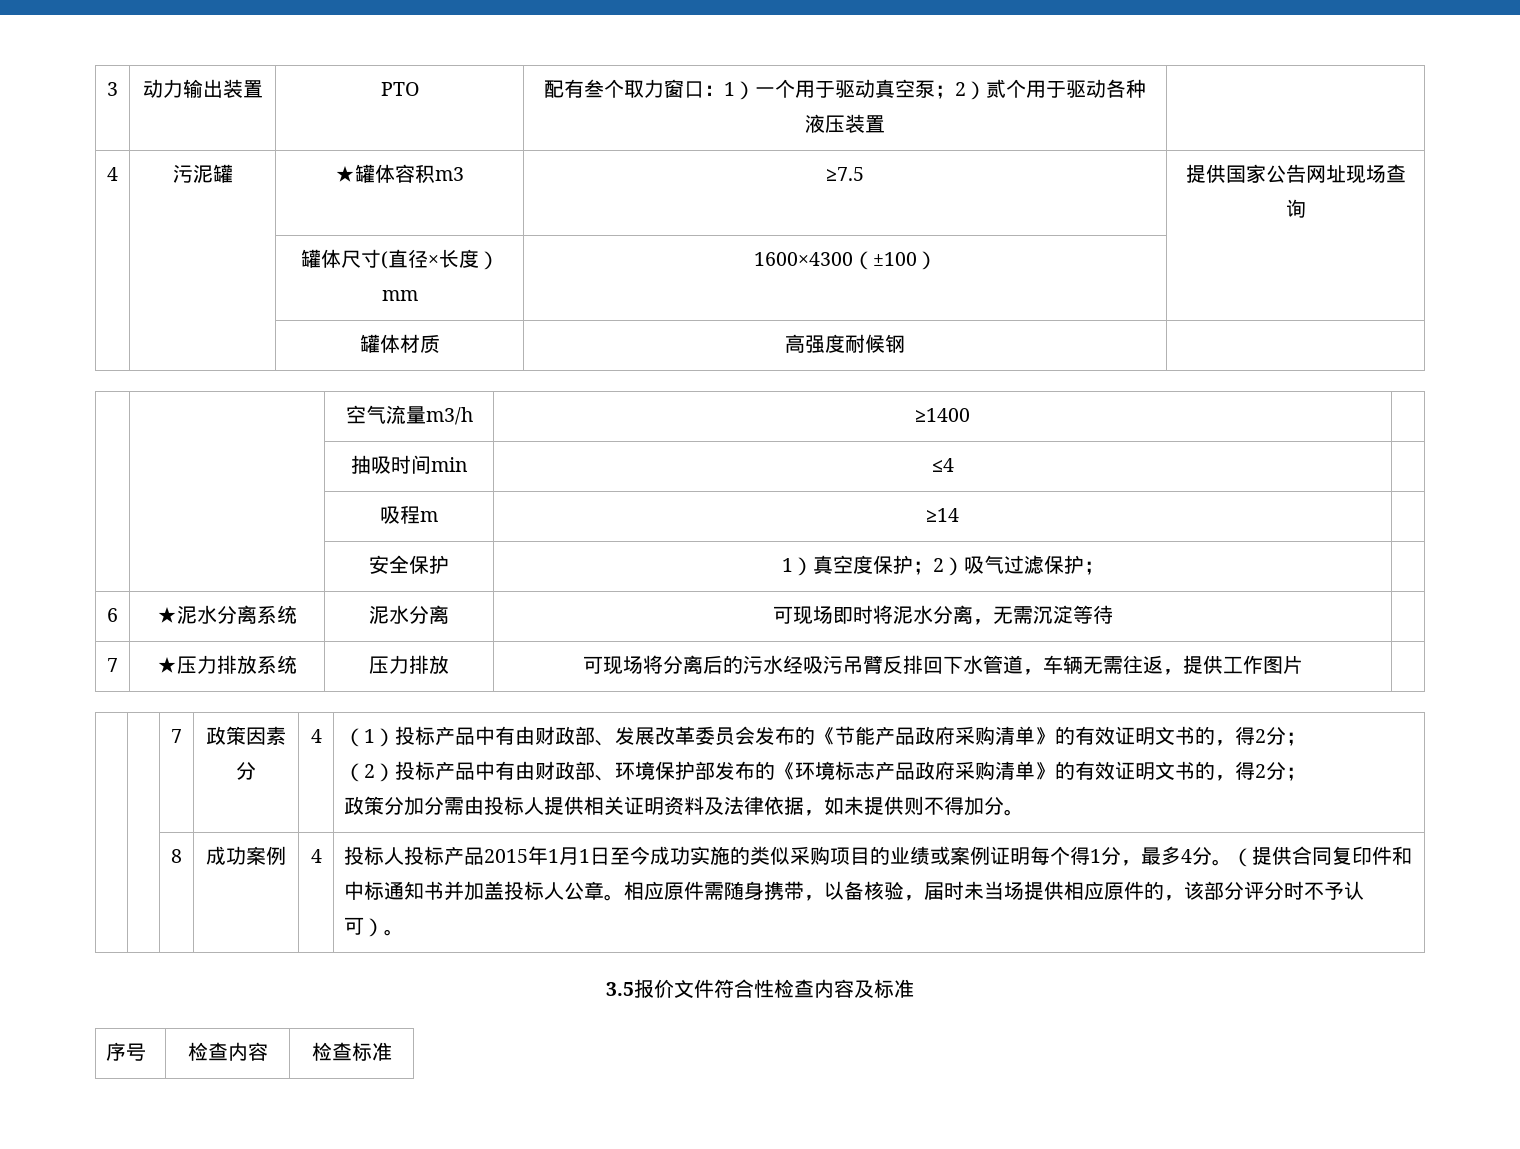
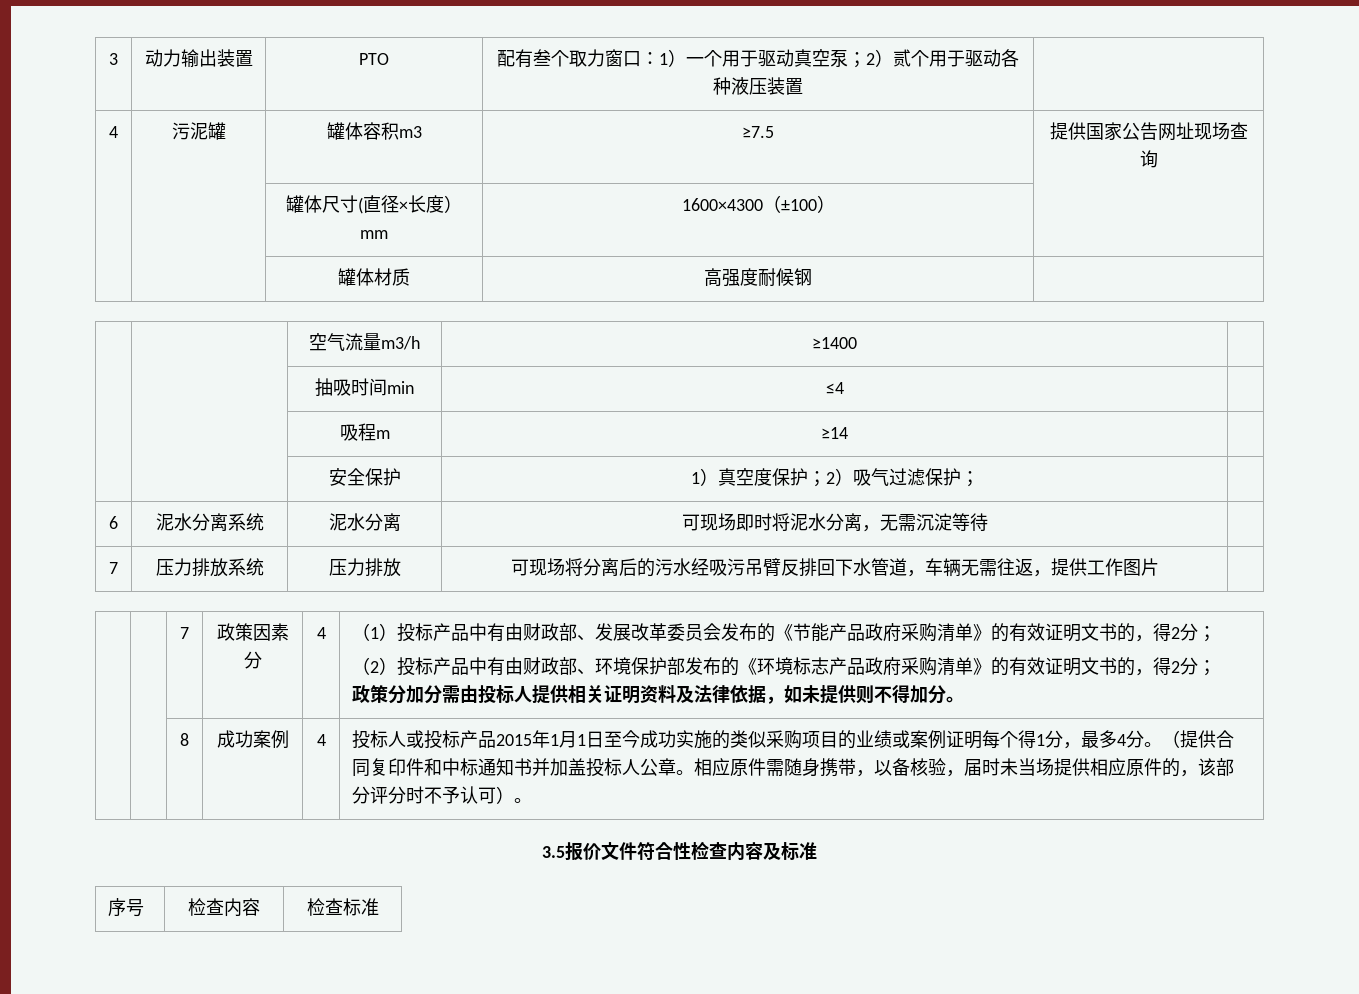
- 4 | 污泥罐 | ★罐体容积m3 | ≥7.5 | 提供国家公告网址现场查询
+ 4 | 污泥罐 | 罐体容积m3 | ≥7.5 | 提供国家公告网址现场查询
- 6 | ★泥水分离系统 | 泥水分离 | 可现场即时将泥水分离，无需沉淀等待 |
+ 6 | 泥水分离系统 | 泥水分离 | 可现场即时将泥水分离，无需沉淀等待 |
- 7 | ★压力排放系统 | 压力排放 | 可现场将分离后的污水经吸污吊臂反排回下水管道，车辆无需往返，提供工作图片 |
+ 7 | 压力排放系统 | 压力排放 | 可现场将分离后的污水经吸污吊臂反排回下水管道，车辆无需往返，提供工作图片 |
- 投标人投标产品2015年1月1日至今成功实施的类似采购项目的业绩或案例证明每个得1分，最多4分。
+ 投标人或投标产品2015年1月1日至今成功实施的类似采购项目的业绩或案例证明每个得1分，最多4分。

